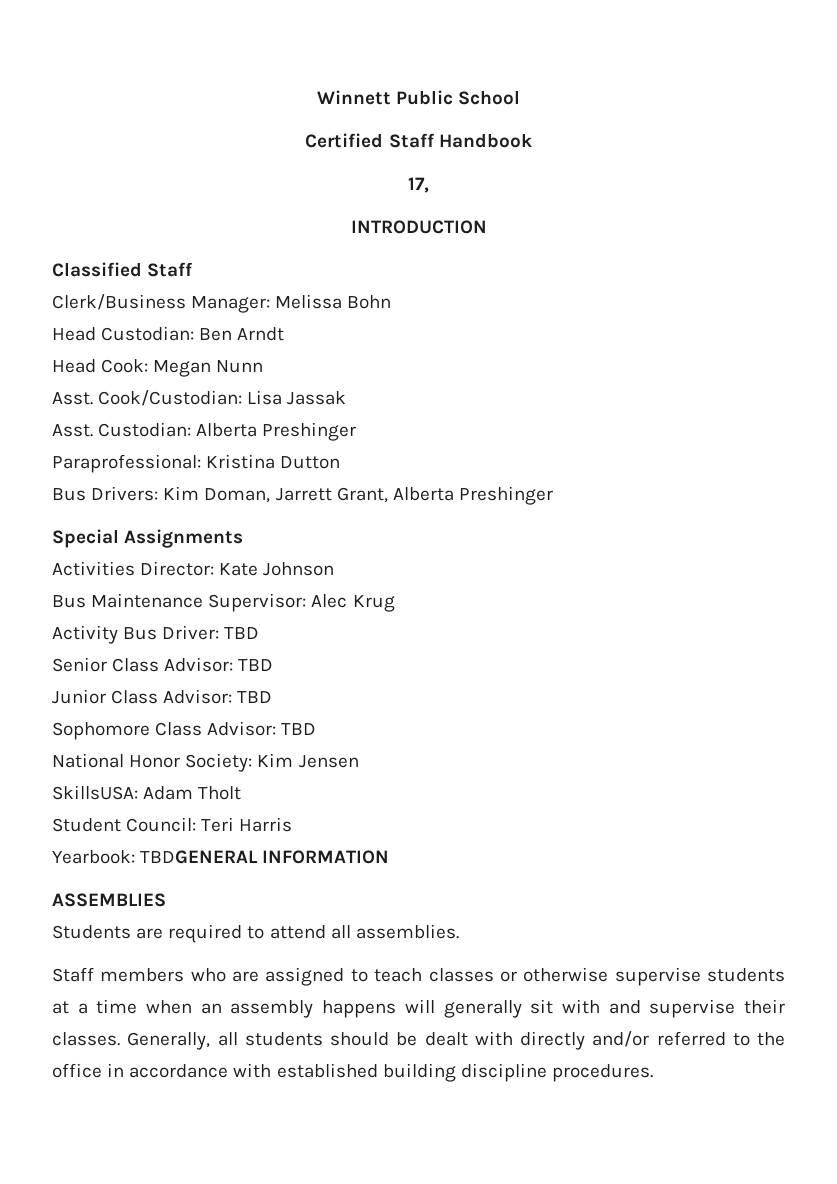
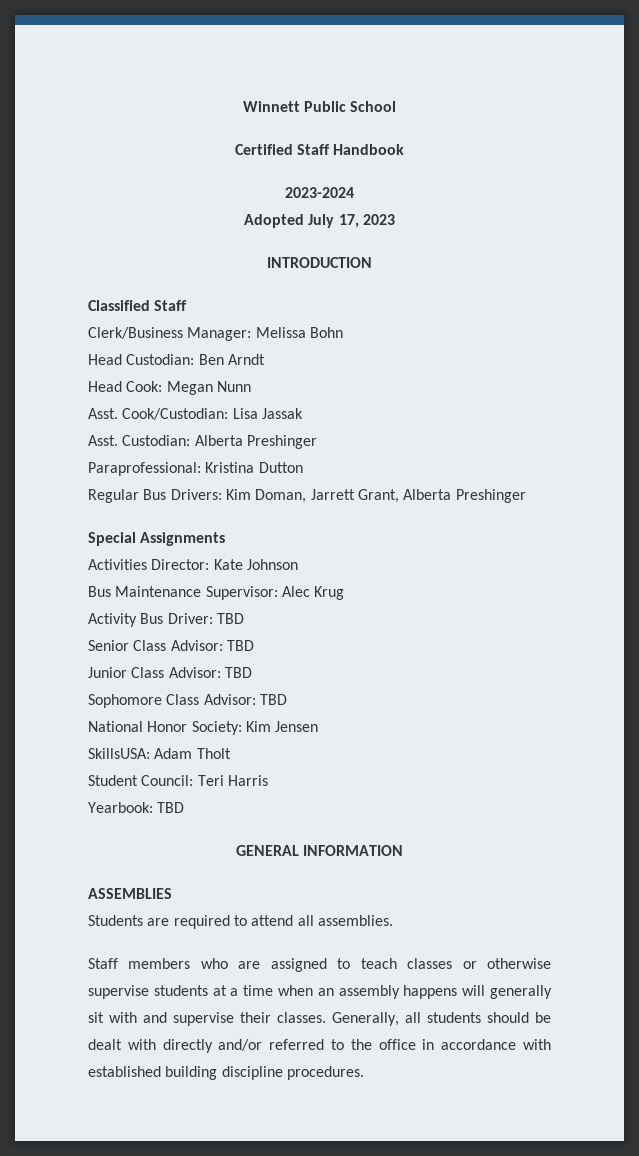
- 17,
+ 2023-2024
+ Adopted July 17, 2023
- Bus Drivers: Kim Doman, Jarrett Grant, Alberta Preshinger
+ Regular Bus Drivers: Kim Doman, Jarrett Grant, Alberta Preshinger
- Yearbook: TBDGENERAL INFORMATION
+ Yearbook: TBD
+ GENERAL INFORMATION

